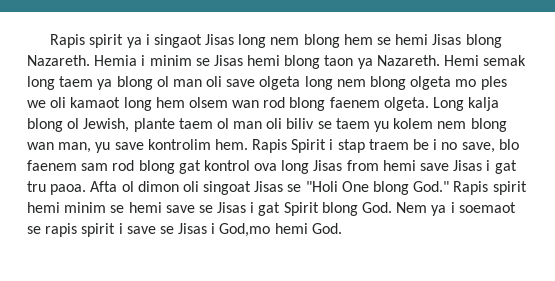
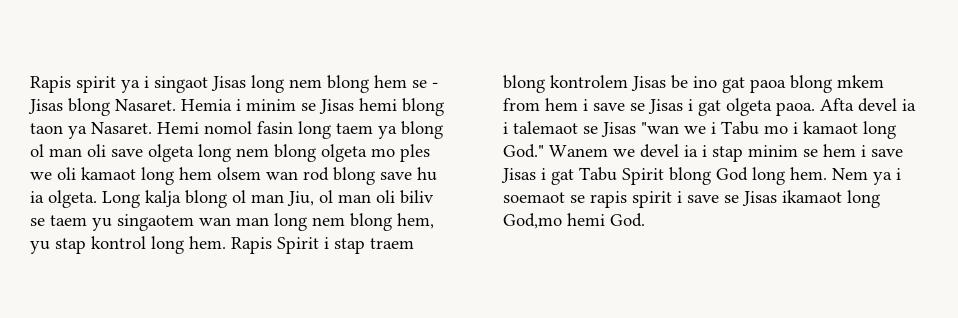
- Rapis spirit ya i singaot Jisas long nem blong hem se hemi Jisas blong Nazareth.
+ Rapis spirit ya i singaot Jisas long nem blong hem se - Jisas blong Nasaret.
- Hemia i minim se Jisas hemi blong taon ya Nazareth. Hemi semak long taem ya blong ol man oli save olgeta long nem blong olgeta mo ples we oli kamaot long hem olsem wan rod blong faenem olgeta.
+ Hemia i minim se Jisas hemi blong taon ya Nasaret. Hemi nomol fasin long taem ya blong ol man oli save olgeta long nem blong olgeta mo ples we oli kamaot long hem olsem wan rod blong save hu ia olgeta.
- Long kalja blong ol Jewish, plante taem ol man oli biliv se taem yu kolem nem blong wan man, yu save kontrolim hem.
+ Long kalja blong ol man Jiu, ol man oli biliv se taem yu singaotem wan man long nem blong hem, yu stap kontrol long hem.
- Rapis Spirit i stap traem be i no save, blo faenem sam rod blong gat kontrol ova long Jisas from hemi save Jisas i gat tru paoa. Afta ol dimon oli singoat Jisas se "Holi One blong God." Rapis spirit hemi minim se hemi save se Jisas i gat Spirit blong God. Nem ya i soemaot se rapis spirit i save se Jisas i God,mo hemi God.
+ Rapis Spirit i stap traem blong kontrolem Jisas be ino gat paoa blong mkem from hem i save se Jisas i gat olgeta paoa. Afta devel ia i talemaot se Jisas "wan we i Tabu mo i kamaot long God." Wanem we devel ia i stap minim se hem i save Jisas i gat Tabu Spirit blong God long hem. Nem ya i soemaot se rapis spirit i save se Jisas ikamaot long God,mo hemi God.

